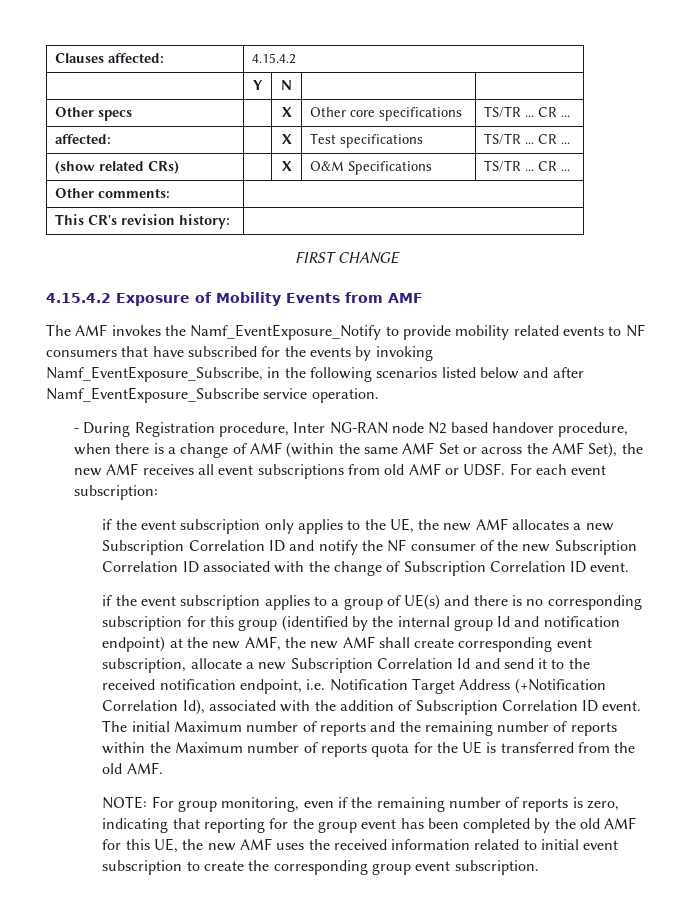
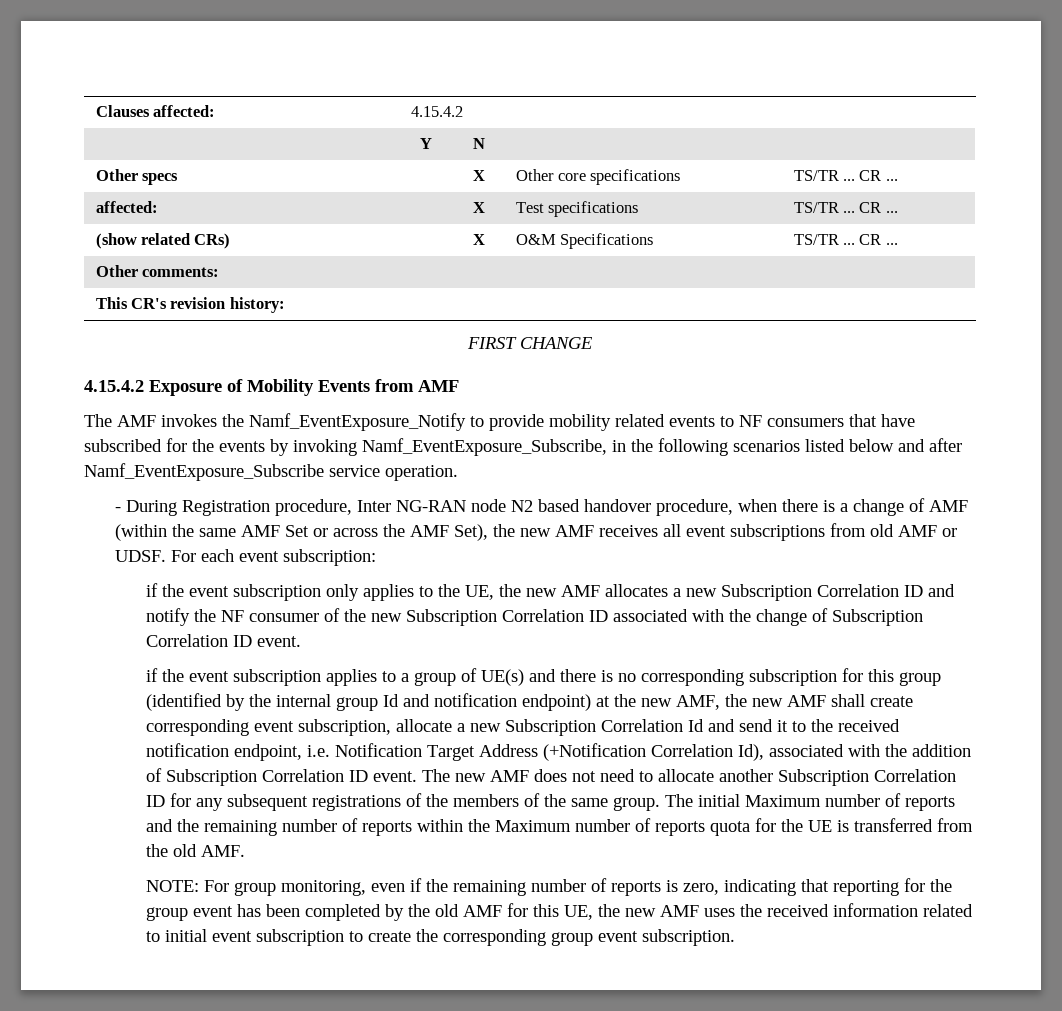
- The initial Maximum number of reports and the remaining number of reports within the Maximum number of reports quota for the UE is transferred from the old AMF.
+ The new AMF does not need to allocate another Subscription Correlation ID for any subsequent registrations of the members of the same group. The initial Maximum number of reports and the remaining number of reports within the Maximum number of reports quota for the UE is transferred from the old AMF.

